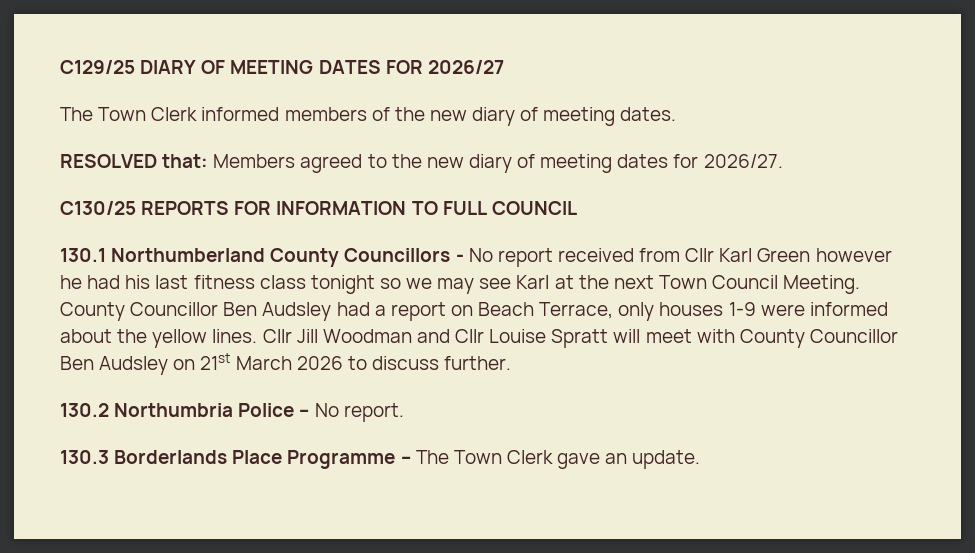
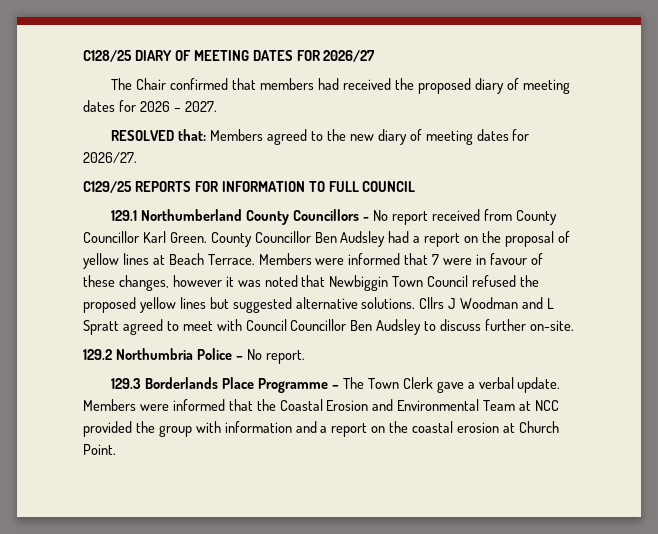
- C129/25 DIARY OF MEETING DATES FOR 2026/27
+ C128/25 DIARY OF MEETING DATES FOR 2026/27
- The Town Clerk informed members of the new diary of meeting dates.
+ The Chair confirmed that members had received the proposed diary of meeting dates for 2026 – 2027.
- C130/25 REPORTS FOR INFORMATION TO FULL COUNCIL
+ C129/25 REPORTS FOR INFORMATION TO FULL COUNCIL
- 130.1 Northumberland County Councillors - No report received from Cllr Karl Green however he had his last fitness class tonight so we may see Karl at the next Town Council Meeting.
+ 129.1 Northumberland County Councillors - No report received from County Councillor Karl Green.
- County Councillor Ben Audsley had a report on Beach Terrace, only houses 1-9 were informed about the yellow lines. Cllr Jill Woodman and Cllr Louise Spratt will meet with County Councillor Ben Audsley on 21st March 2026 to discuss further.
- 130.2 Northumbria Police – No report.
+ County Councillor Ben Audsley had a report on the proposal of yellow lines at Beach Terrace. Members were informed that 7 were in favour of these changes, however it was noted that Newbiggin Town Council refused the proposed yellow lines but suggested alternative solutions. Cllrs J Woodman and L Spratt agreed to meet with Council Councillor Ben Audsley to discuss further on-site.
+ 129.2 Northumbria Police – No report.
- 130.3 Borderlands Place Programme – The Town Clerk gave an update.
+ 129.3 Borderlands Place Programme – The Town Clerk gave a verbal update. Members were informed that the Coastal Erosion and Environmental Team at NCC provided the group with information and a report on the coastal erosion at Church Point.

